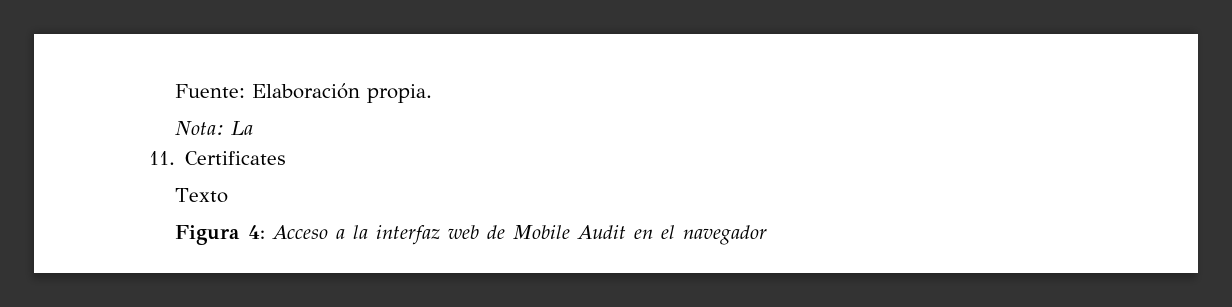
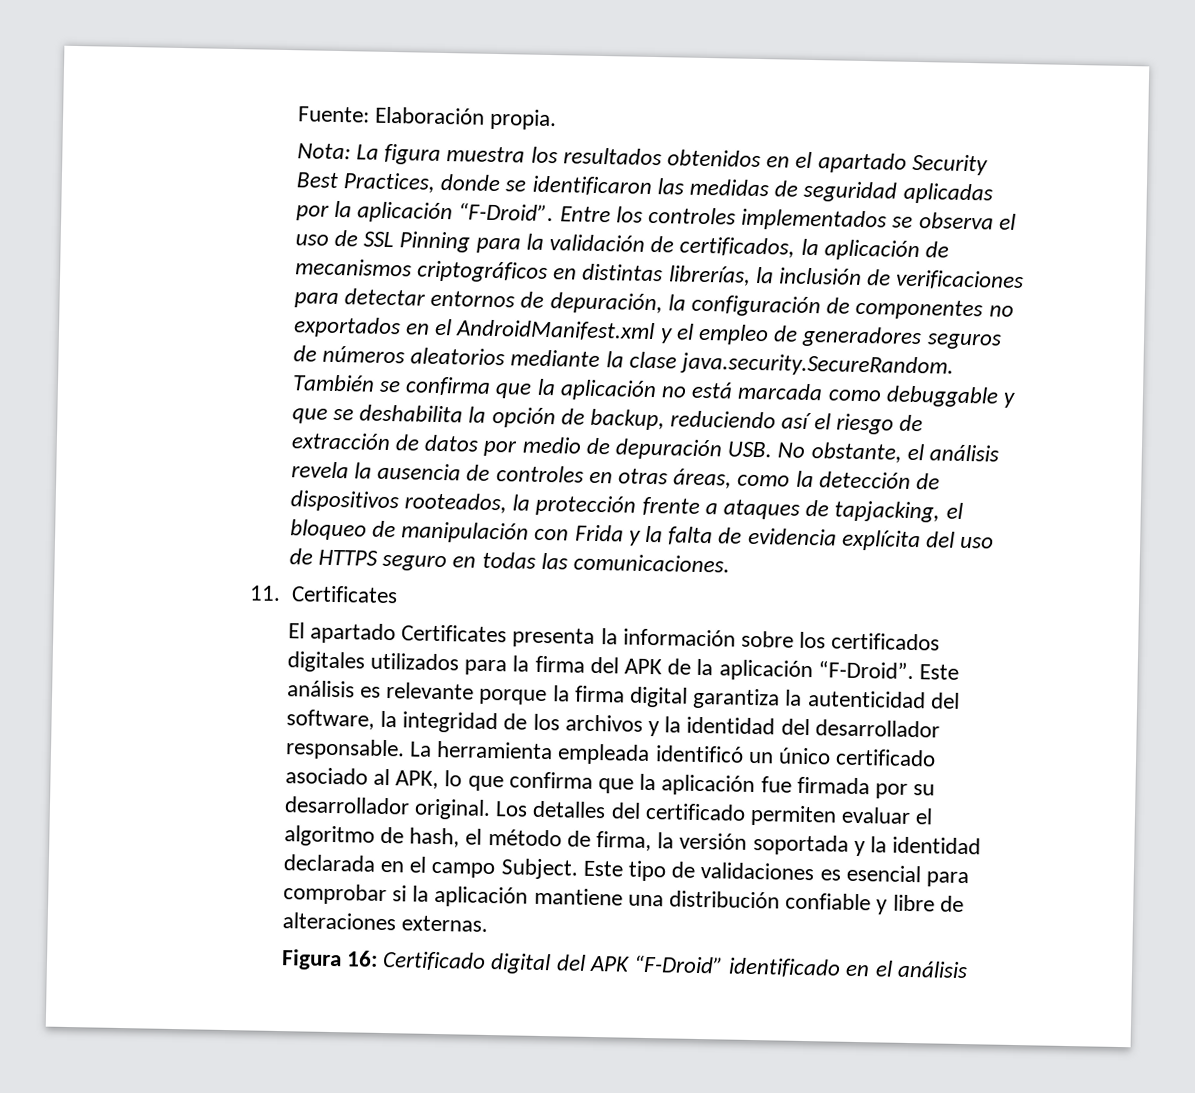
- Nota: La
+ Nota: La figura muestra los resultados obtenidos en el apartado Security Best Practices, donde se identificaron las medidas de seguridad aplicadas por la aplicación “F-Droid”. Entre los controles implementados se observa el uso de SSL Pinning para la validación de certificados, la aplicación de mecanismos criptográficos en distintas librerías, la inclusión de verificaciones para detectar entornos de depuración, la configuración de componentes no exportados en el AndroidManifest.xml y el empleo de generadores seguros de números aleatorios mediante la clase java.security.SecureRandom. También se confirma que la aplicación no está marcada como debuggable y que se deshabilita la opción de backup, reduciendo así el riesgo de extracción de datos por medio de depuración USB. No obstante, el análisis revela la ausencia de controles en otras áreas, como la detección de dispositivos rooteados, la protección frente a ataques de tapjacking, el bloqueo de manipulación con Frida y la falta de evidencia explícita del uso de HTTPS seguro en todas las comunicaciones.
  11. Certificates
- Texto
- Figura 4: Acceso a la interfaz web de Mobile Audit en el navegador
+ El apartado Certificates presenta la información sobre los certificados digitales utilizados para la firma del APK de la aplicación “F-Droid”. Este análisis es relevante porque la firma digital garantiza la autenticidad del software, la integridad de los archivos y la identidad del desarrollador responsable. La herramienta empleada identificó un único certificado asociado al APK, lo que confirma que la aplicación fue firmada por su desarrollador original. Los detalles del certificado permiten evaluar el algoritmo de hash, el método de firma, la versión soportada y la identidad declarada en el campo Subject. Este tipo de validaciones es esencial para comprobar si la aplicación mantiene una distribución confiable y libre de alteraciones externas.
+ Figura 16: Certificado digital del APK “F-Droid” identificado en el análisis

